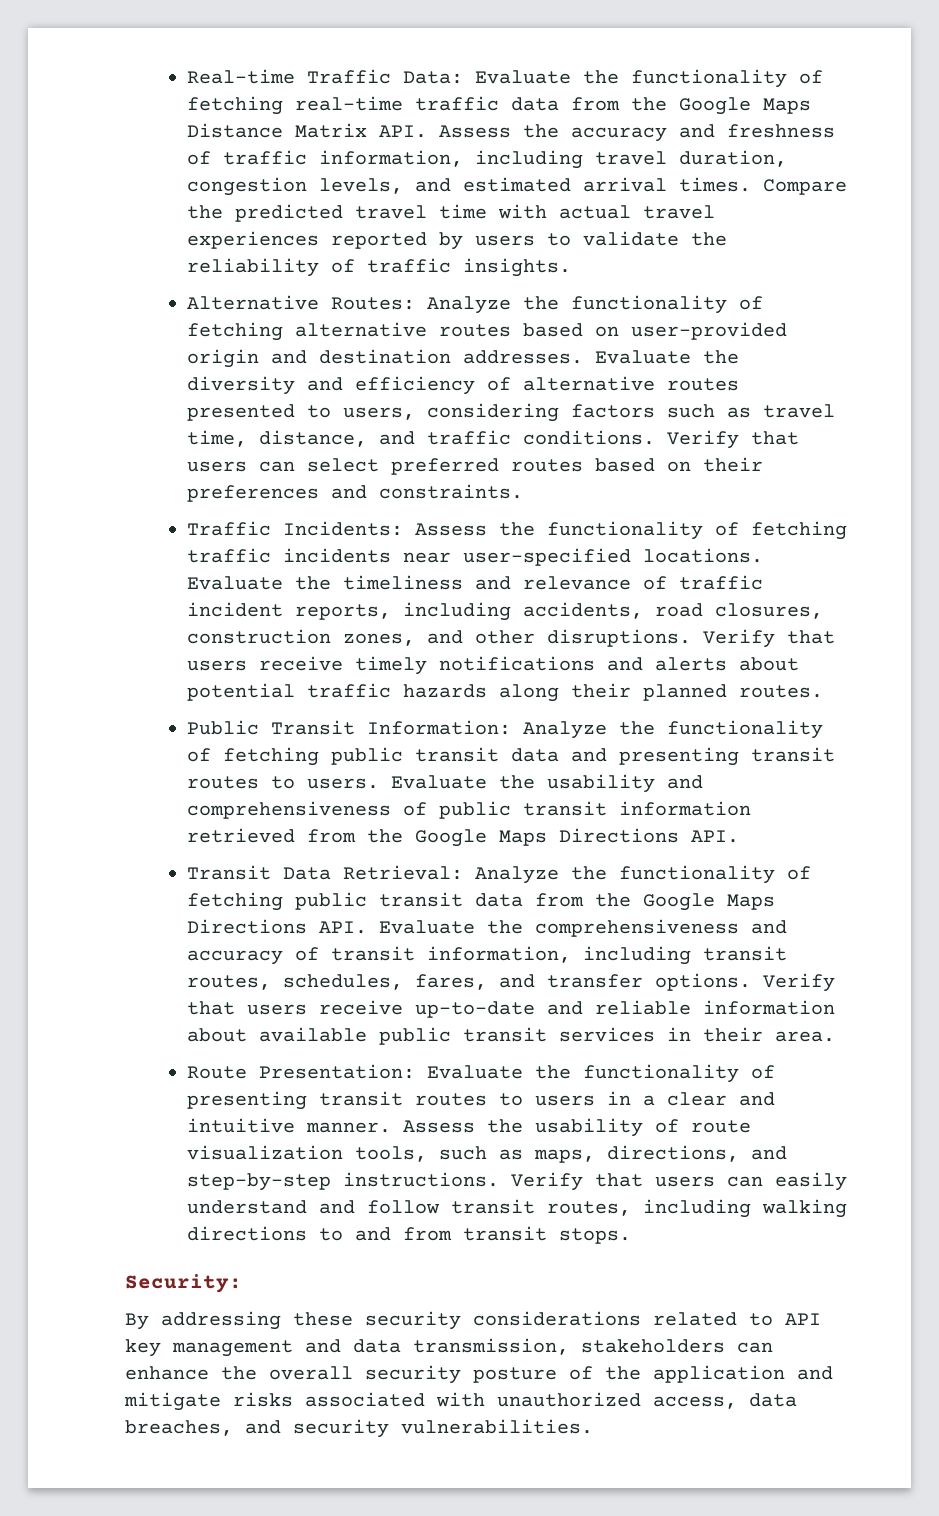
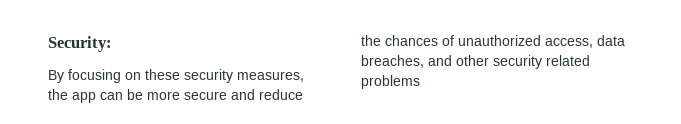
- Real-time Traffic Data: Evaluate the functionality of fetching real-time traffic data from the Google Maps Distance Matrix API. Assess the accuracy and freshness of traffic information, including travel duration, congestion levels, and estimated arrival times. Compare the predicted travel time with actual travel experiences reported by users to validate the reliability of traffic insights.
- Alternative Routes: Analyze the functionality of fetching alternative routes based on user-provided origin and destination addresses. Evaluate the diversity and efficiency of alternative routes presented to users, considering factors such as travel time, distance, and traffic conditions. Verify that users can select preferred routes based on their preferences and constraints.
- Traffic Incidents: Assess the functionality of fetching traffic incidents near user-specified locations. Evaluate the timeliness and relevance of traffic incident reports, including accidents, road closures, construction zones, and other disruptions. Verify that users receive timely notifications and alerts about potential traffic hazards along their planned routes.
- Public Transit Information: Analyze the functionality of fetching public transit data and presenting transit routes to users. Evaluate the usability and comprehensiveness of public transit information retrieved from the Google Maps Directions API.
- Transit Data Retrieval: Analyze the functionality of fetching public transit data from the Google Maps Directions API. Evaluate the comprehensiveness and accuracy of transit information, including transit routes, schedules, fares, and transfer options. Verify that users receive up-to-date and reliable information about available public transit services in their area.
- Route Presentation: Evaluate the functionality of presenting transit routes to users in a clear and intuitive manner. Assess the usability of route visualization tools, such as maps, directions, and step-by-step instructions. Verify that users can easily understand and follow transit routes, including walking directions to and from transit stops.
  Security:
- By addressing these security considerations related to API key management and data transmission, stakeholders can enhance the overall security posture of the application and mitigate risks associated with unauthorized access, data breaches, and security vulnerabilities.
+ By focusing on these security measures, the app can be more secure and reduce the chances of unauthorized access, data breaches, and other security related problems

